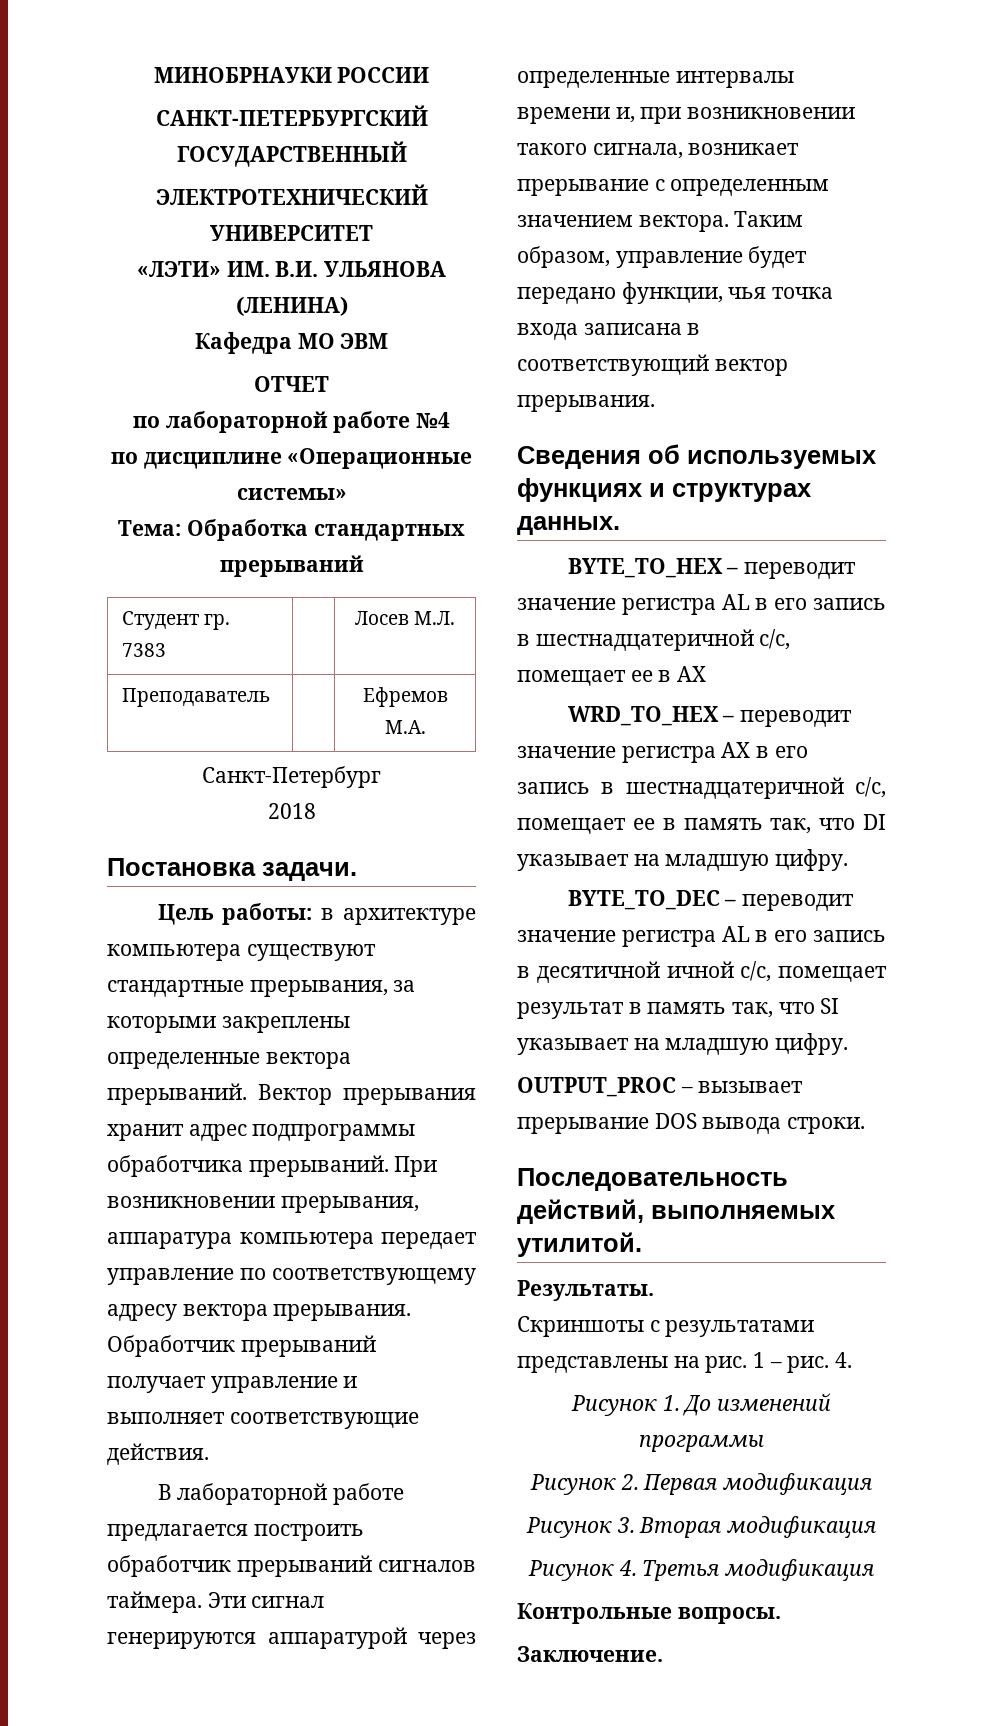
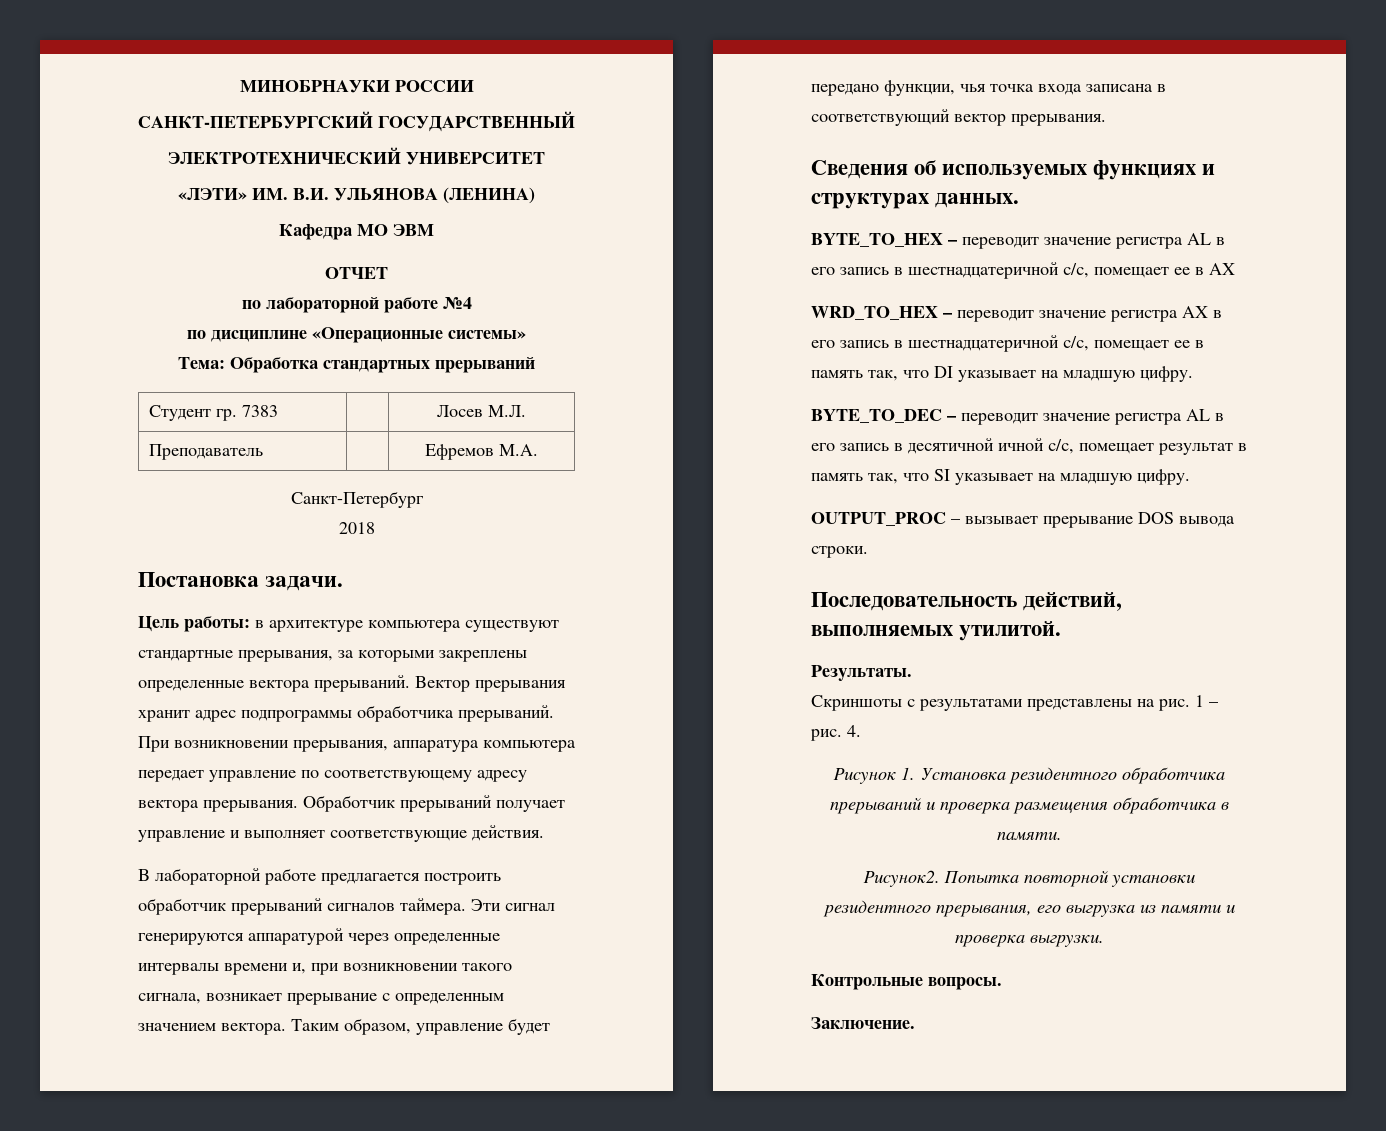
- Рисунок 1. До изменений программы
- Рисунок 2. Первая модификация
- Рисунок 3. Вторая модификация
- Рисунок 4. Третья модификация
+ Рисунок 1. Установка резидентного обработчика прерываний и проверка размещения обработчика в памяти.
+ Рисунок2. Попытка повторной установки резидентного прерывания, его выгрузка из памяти и проверка выгрузки.

